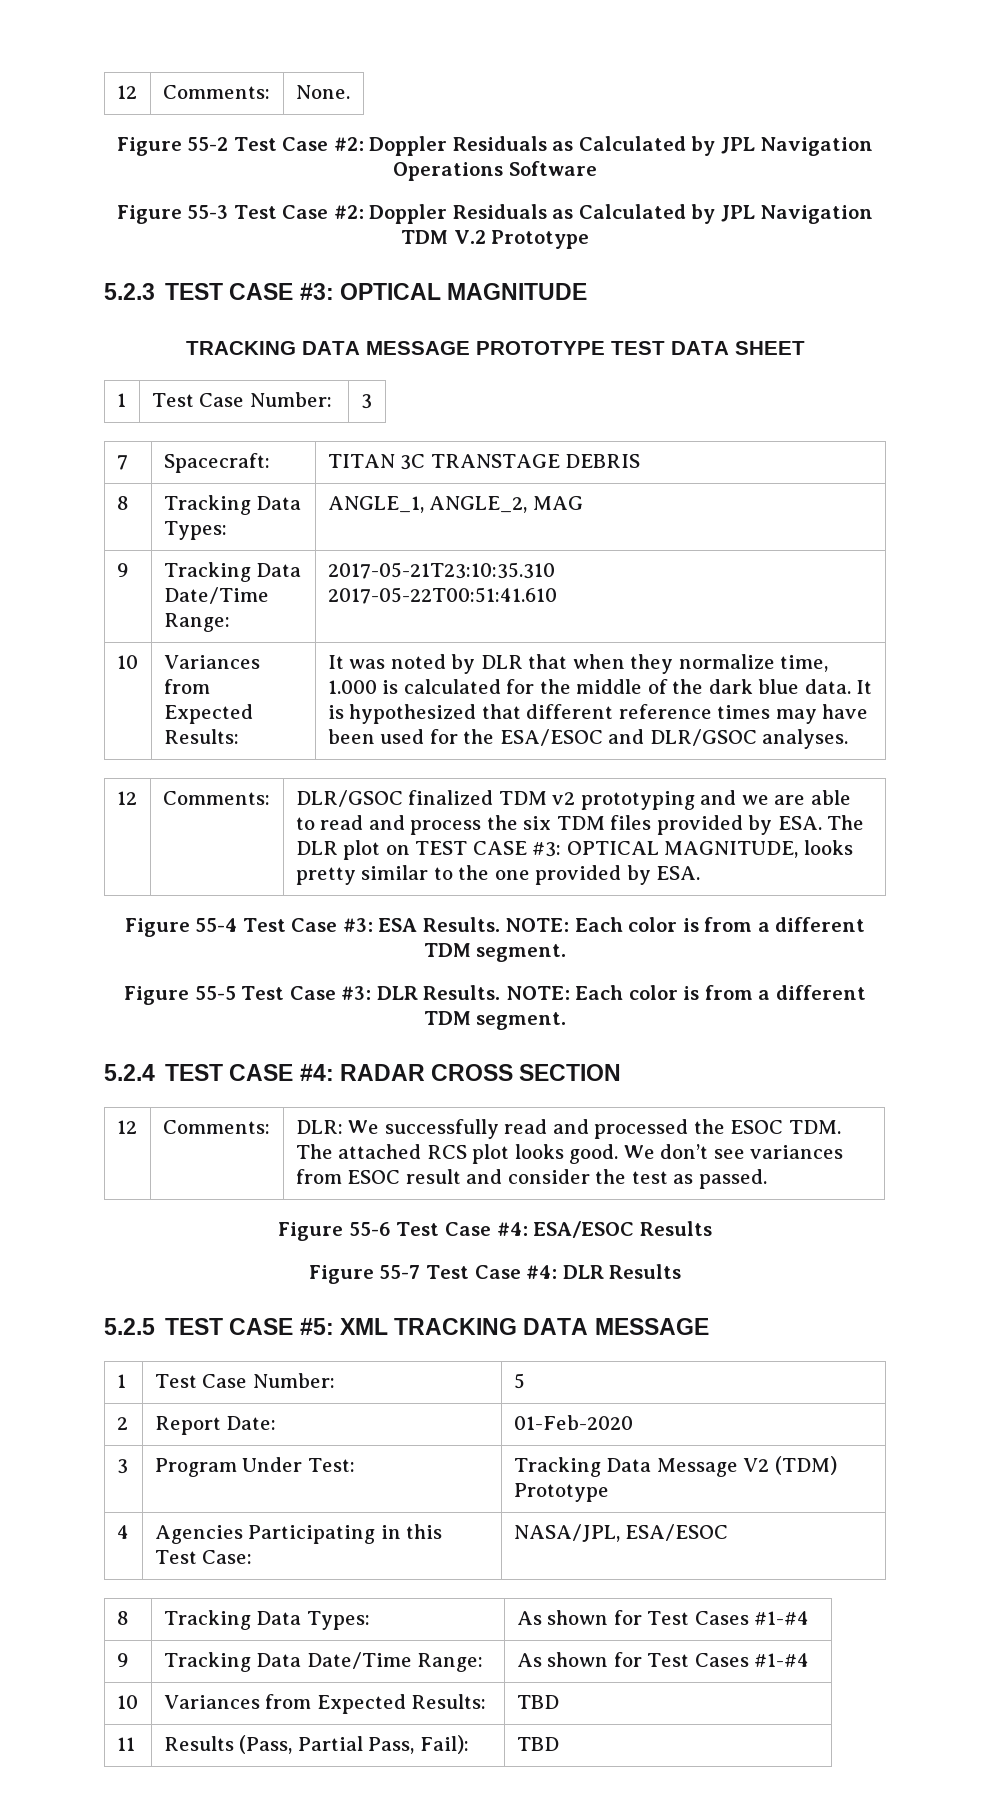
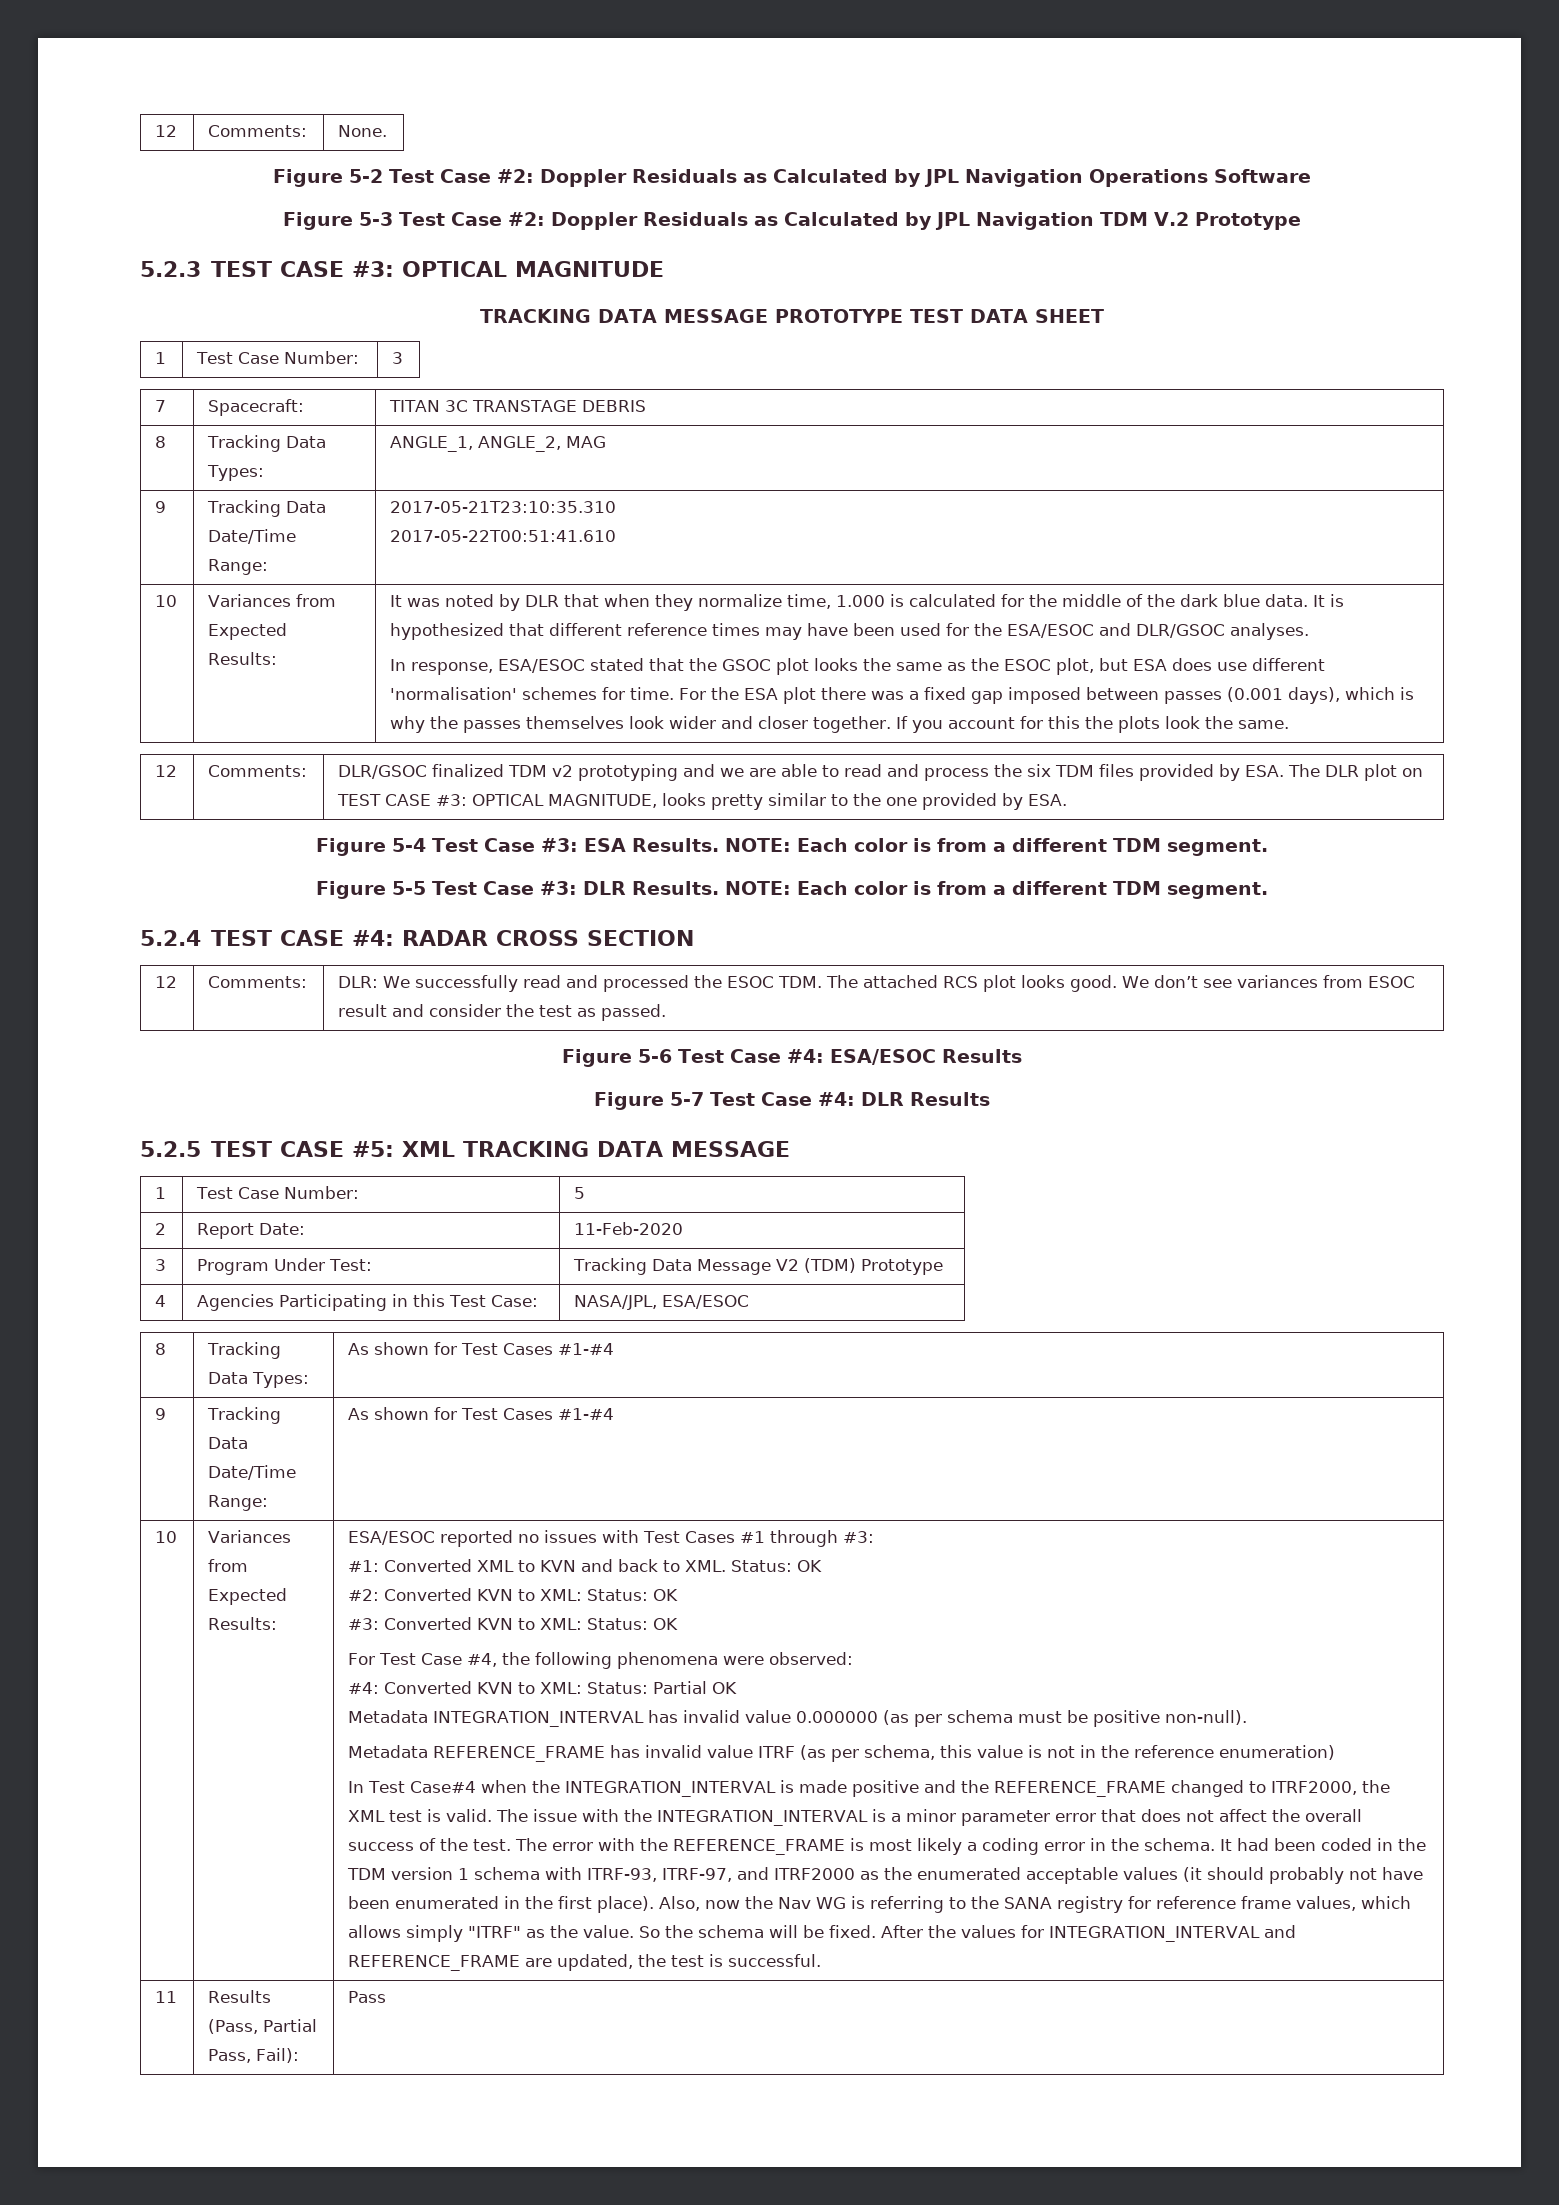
- Figure 55-2 Test Case #2: Doppler Residuals as Calculated by JPL Navigation Operations Software
+ Figure 5-2 Test Case #2: Doppler Residuals as Calculated by JPL Navigation Operations Software
- Figure 55-3 Test Case #2: Doppler Residuals as Calculated by JPL Navigation TDM V.2 Prototype
+ Figure 5-3 Test Case #2: Doppler Residuals as Calculated by JPL Navigation TDM V.2 Prototype
+ In response, ESA/ESOC stated that the GSOC plot looks the same as the ESOC plot, but ESA does use different 'normalisation' schemes for time. For the ESA plot there was a fixed gap imposed between passes (0.001 days), which is why the passes themselves look wider and closer together. If you account for this the plots look the same.
- Figure 55-4 Test Case #3: ESA Results.
+ Figure 5-4 Test Case #3: ESA Results.
- Figure 55-5 Test Case #3: DLR Results.
+ Figure 5-5 Test Case #3: DLR Results.
- Figure 55-6 Test Case #4: ESA/ESOC Results
+ Figure 5-6 Test Case #4: ESA/ESOC Results
- Figure 55-7 Test Case #4: DLR Results
+ Figure 5-7 Test Case #4: DLR Results
- 2 | Report Date: | 01-Feb-2020
+ 2 | Report Date: | 11-Feb-2020
- Variances from Expected Results: | TBD
+ Variances from Expected Results: | ESA/ESOC reported no issues with Test Cases #1 through #3:
+ #1: Converted XML to KVN and back to XML. Status: OK
+ #2: Converted KVN to XML: Status: OK
+ #3: Converted KVN to XML: Status: OK
+ For Test Case #4, the following phenomena were observed:
+ #4: Converted KVN to XML: Status: Partial OK
+ Metadata INTEGRATION_INTERVAL has invalid value 0.000000 (as per schema must be positive non-null).
+ Metadata REFERENCE_FRAME has invalid value ITRF (as per schema, this value is not in the reference enumeration)
+ In Test Case#4 when the INTEGRATION_INTERVAL is made positive and the REFERENCE_FRAME changed to ITRF2000, the XML test is valid. The issue with the INTEGRATION_INTERVAL is a minor parameter error that does not affect the overall success of the test. The error with the REFERENCE_FRAME is most likely a coding error in the schema. It had been coded in the TDM version 1 schema with ITRF-93, ITRF-97, and ITRF2000 as the enumerated acceptable values (it should probably not have been enumerated in the first place). Also, now the Nav WG is referring to the SANA registry for reference frame values, which allows simply "ITRF" as the value. So the schema will be fixed. After the values for INTEGRATION_INTERVAL and REFERENCE_FRAME are updated, the test is successful.
- 11 | Results (Pass, Partial Pass, Fail): | TBD
+ 11 | Results (Pass, Partial Pass, Fail): | Pass

